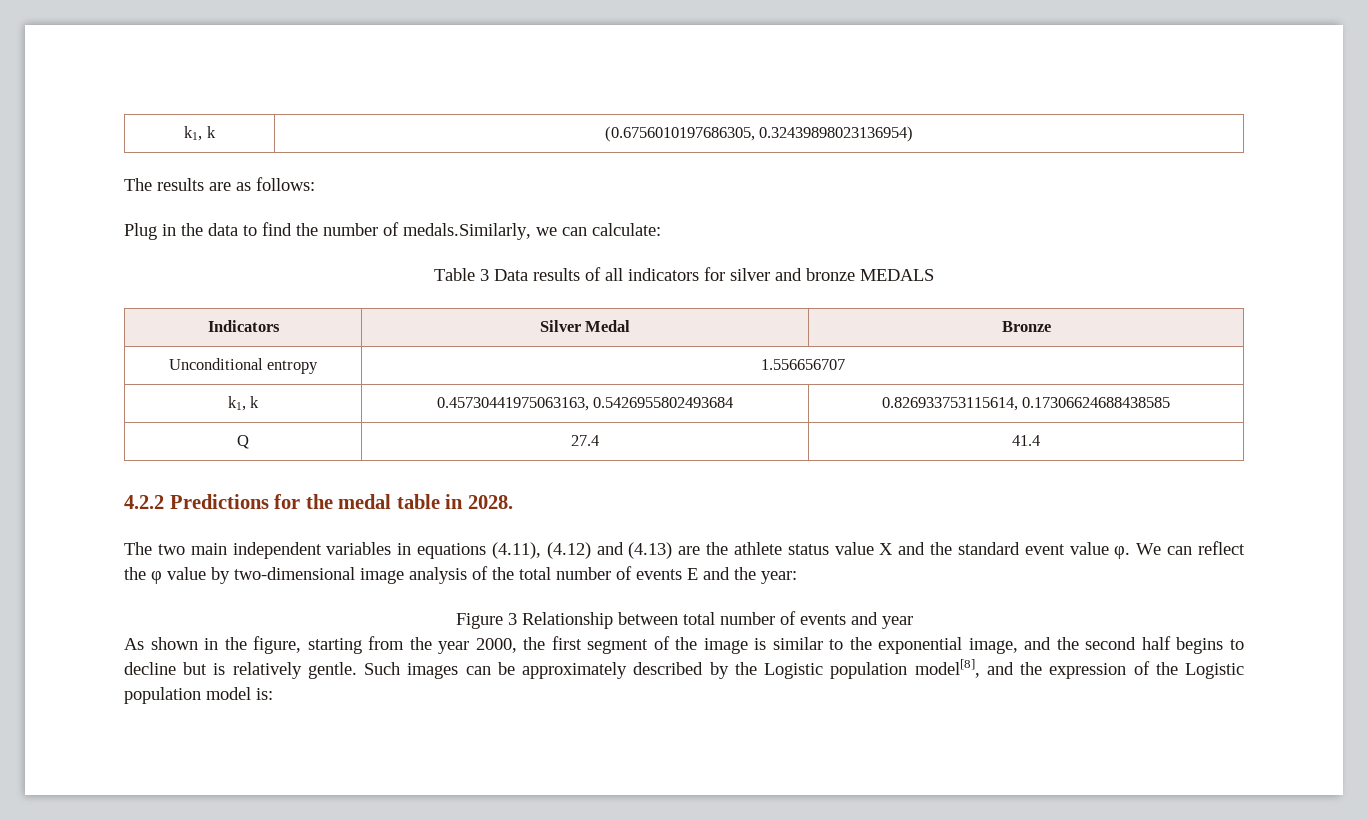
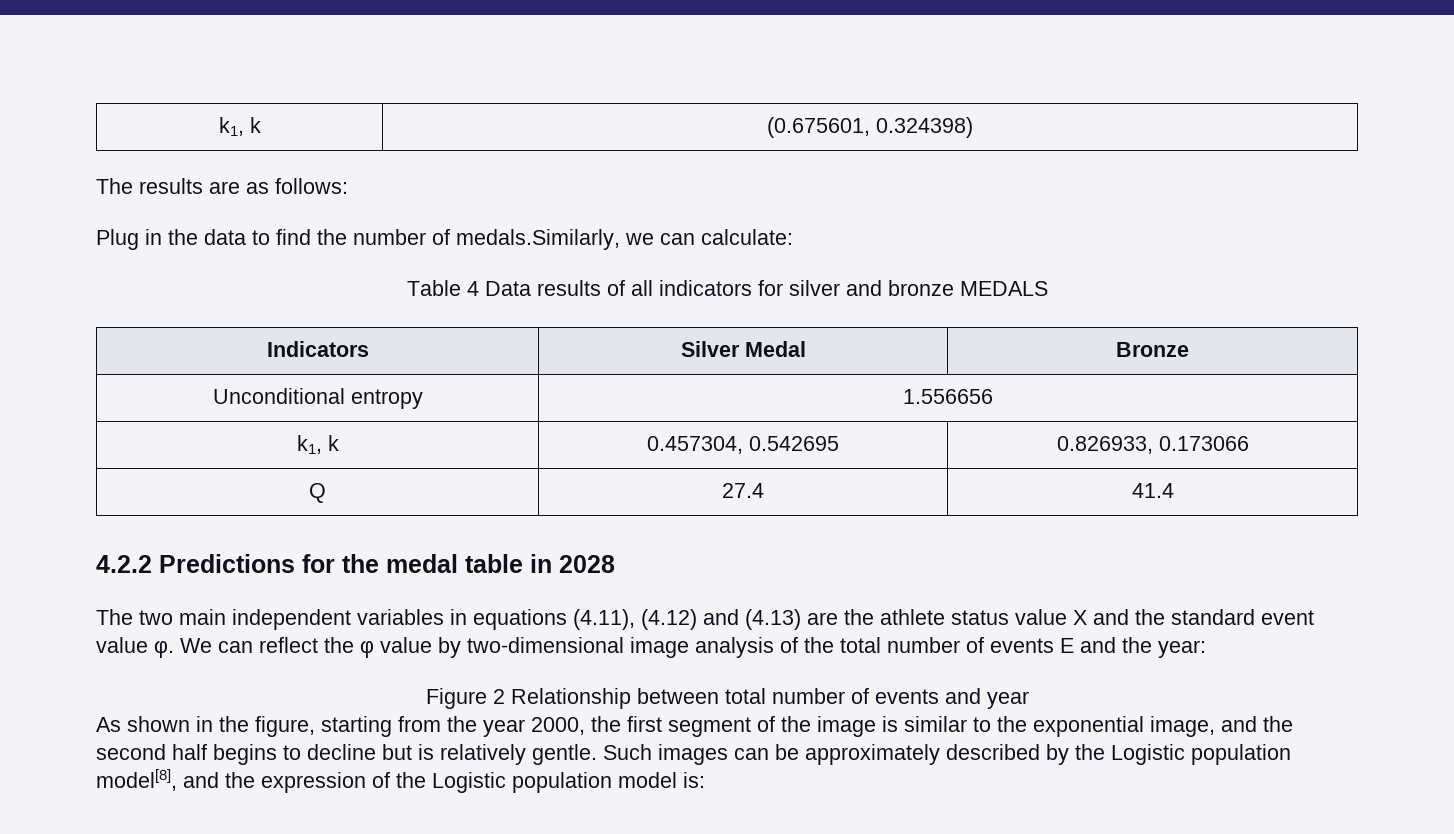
- k1, k | (0.6756010197686305, 0.32439898023136954)
+ k1, k | (0.675601, 0.324398)
- Table 3 Data results of all indicators for silver and bronze MEDALS
+ Table 4 Data results of all indicators for silver and bronze MEDALS
- Unconditional entropy | 1.556656707
- k1, k | 0.45730441975063163, 0.5426955802493684 | 0.826933753115614, 0.17306624688438585
+ Unconditional entropy | 1.556656
+ k1, k | 0.457304, 0.542695 | 0.826933, 0.173066
- 4.2.2 Predictions for the medal table in 2028.
+ 4.2.2 Predictions for the medal table in 2028
- Figure 3 Relationship between total number of events and year
+ Figure 2 Relationship between total number of events and year

